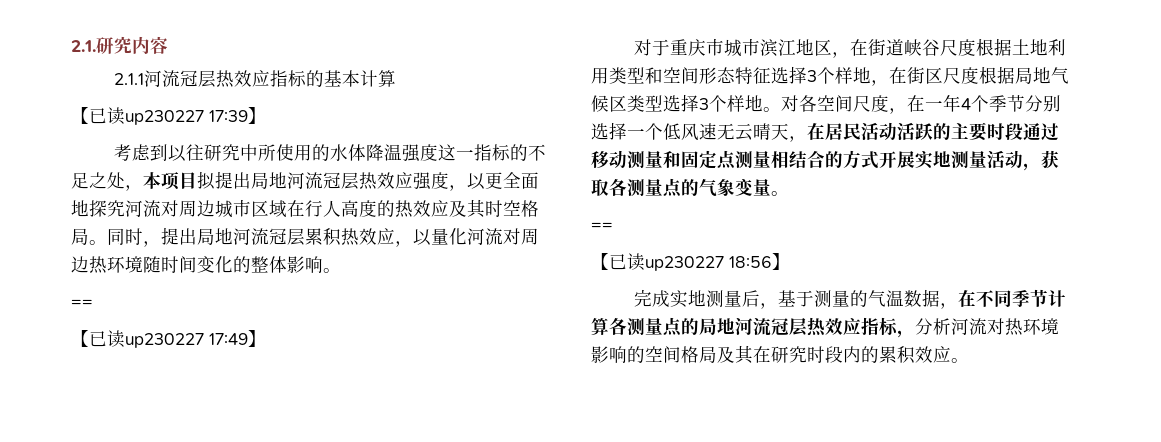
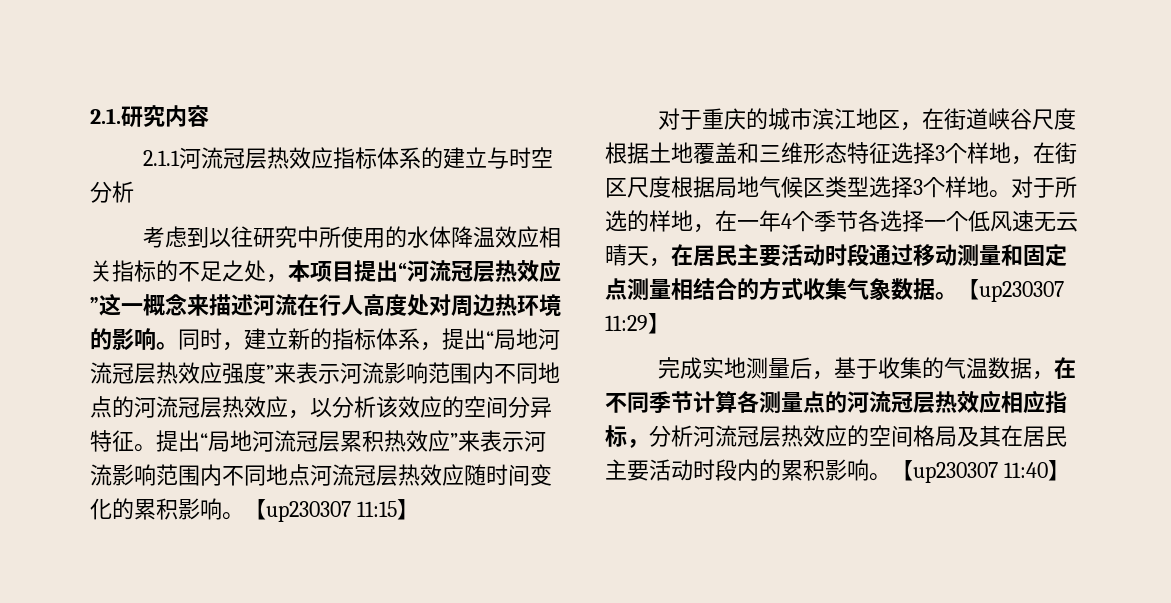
- 2.1.1河流冠层热效应指标的基本计算
- 【已读up230227 17:39】
+ 2.1.1河流冠层热效应指标体系的建立与时空分析
- 考虑到以往研究中所使用的水体降温强度这一指标的不足之处，本项目拟提出局地河流冠层热效应强度，以更全面地探究河流对周边城市区域在行人高度的热效应及其时空格局。同时，提出局地河流冠层累积热效应，以量化河流对周边热环境随时间变化的整体影响。
- ==
- 【已读up230227 17:49】
+ 考虑到以往研究中所使用的水体降温效应相关指标的不足之处，本项目提出“河流冠层热效应”这一概念来描述河流在行人高度处对周边热环境的影响。同时，建立新的指标体系，提出“局地河流冠层热效应强度”来表示河流影响范围内不同地点的河流冠层热效应，以分析该效应的空间分异特征。提出“局地河流冠层累积热效应”来表示河流影响范围内不同地点河流冠层热效应随时间变化的累积影响。【up230307 11:15】
- 对于重庆市城市滨江地区，在街道峡谷尺度根据土地利用类型和空间形态特征选择3个样地，在街区尺度根据局地气候区类型选择3个样地。
+ 对于重庆的城市滨江地区，在街道峡谷尺度根据土地覆盖和三维形态特征选择3个样地，在街区尺度根据局地气候区类型选择3个样地。
- 对各空间尺度，在一年4个季节分别选择一个低风速无云晴天，在居民活动活跃的主要时段通过移动测量和固定点测量相结合的方式开展实地测量活动，获取各测量点的气象变量。
- ==
- 【已读up230227 18:56】
+ 对于所选的样地，在一年4个季节各选择一个低风速无云晴天，在居民主要活动时段通过移动测量和固定点测量相结合的方式收集气象数据。【up230307 11:29】
- 完成实地测量后，基于测量的气温数据，在不同季节计算各测量点的局地河流冠层热效应指标，分析河流对热环境影响的空间格局及其在研究时段内的累积效应。
+ 完成实地测量后，基于收集的气温数据，在不同季节计算各测量点的河流冠层热效应相应指标，分析河流冠层热效应的空间格局及其在居民主要活动时段内的累积影响。【up230307 11:40】

